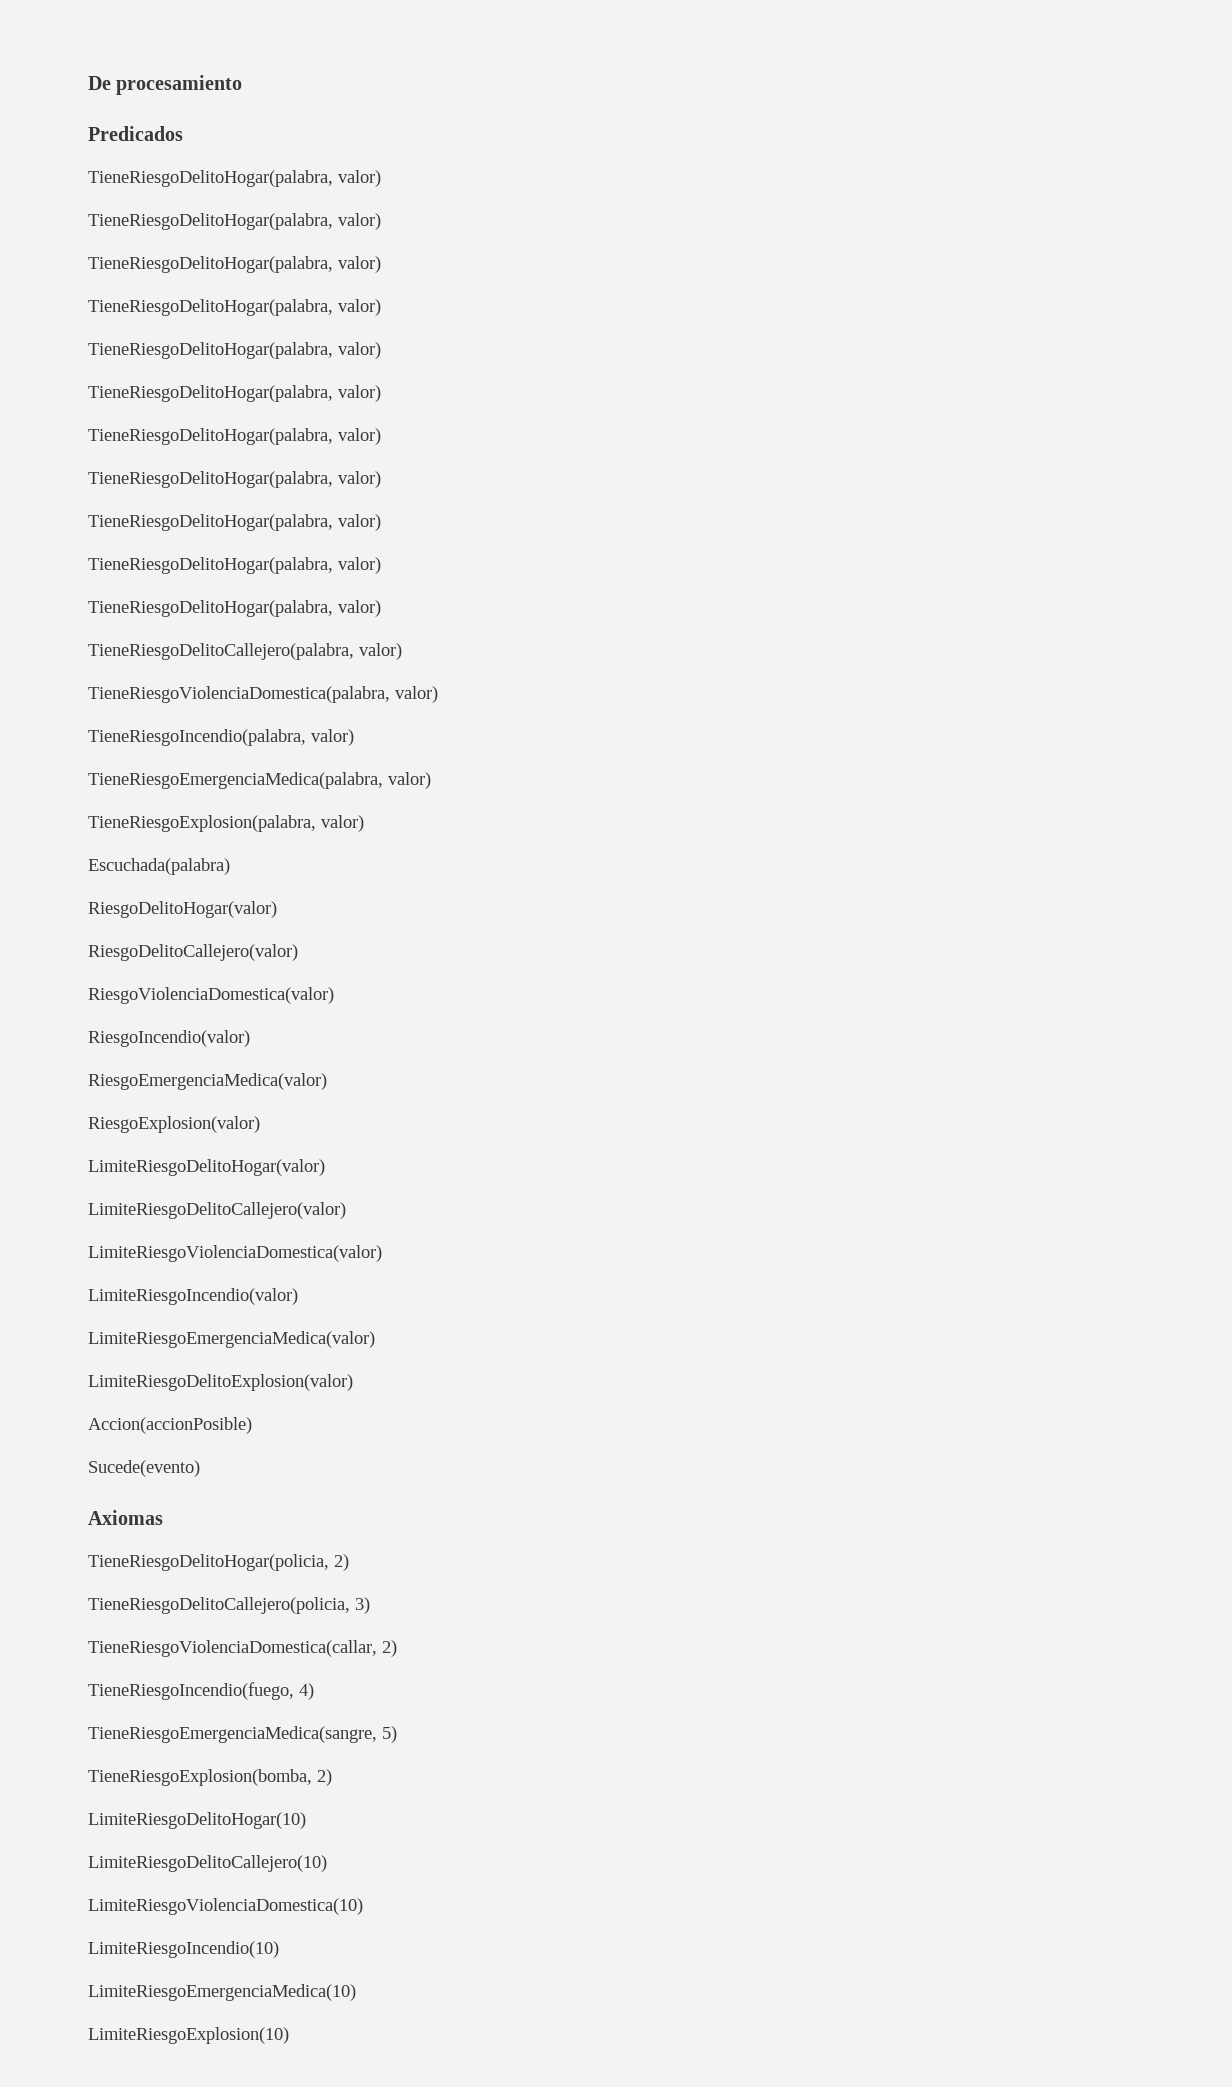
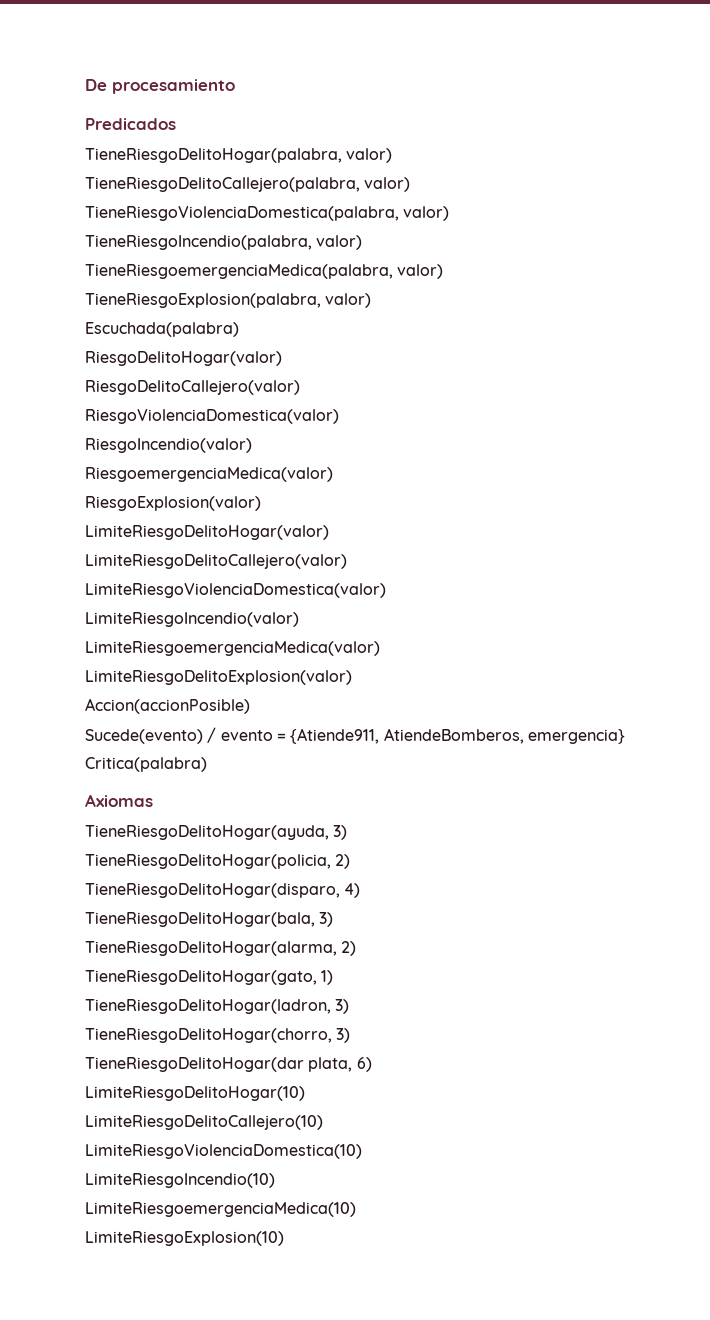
  Predicados
- TieneRiesgoDelitoHogar(palabra, valor)
- TieneRiesgoDelitoHogar(palabra, valor)
- TieneRiesgoDelitoHogar(palabra, valor)
- TieneRiesgoDelitoHogar(palabra, valor)
- TieneRiesgoDelitoHogar(palabra, valor)
- TieneRiesgoDelitoHogar(palabra, valor)
- TieneRiesgoDelitoHogar(palabra, valor)
- TieneRiesgoDelitoHogar(palabra, valor)
- TieneRiesgoDelitoHogar(palabra, valor)
- TieneRiesgoDelitoHogar(palabra, valor)
- TieneRiesgoEmergenciaMedica(palabra, valor)
+ TieneRiesgoemergenciaMedica(palabra, valor)
- RiesgoEmergenciaMedica(valor)
+ RiesgoemergenciaMedica(valor)
- LimiteRiesgoEmergenciaMedica(valor)
+ LimiteRiesgoemergenciaMedica(valor)
- Sucede(evento)
+ Sucede(evento) / evento = {Atiende911, AtiendeBomberos, emergencia}
+ Critica(palabra)
+ TieneRiesgoDelitoHogar(ayuda, 3)
- TieneRiesgoDelitoCallejero(policia, 3)
- TieneRiesgoViolenciaDomestica(callar, 2)
- TieneRiesgoIncendio(fuego, 4)
- TieneRiesgoEmergenciaMedica(sangre, 5)
- TieneRiesgoExplosion(bomba, 2)
+ TieneRiesgoDelitoHogar(disparo, 4)
+ TieneRiesgoDelitoHogar(bala, 3)
+ TieneRiesgoDelitoHogar(alarma, 2)
+ TieneRiesgoDelitoHogar(gato, 1)
+ TieneRiesgoDelitoHogar(ladron, 3)
+ TieneRiesgoDelitoHogar(chorro, 3)
+ TieneRiesgoDelitoHogar(dar plata, 6)
- LimiteRiesgoEmergenciaMedica(10)
+ LimiteRiesgoemergenciaMedica(10)

